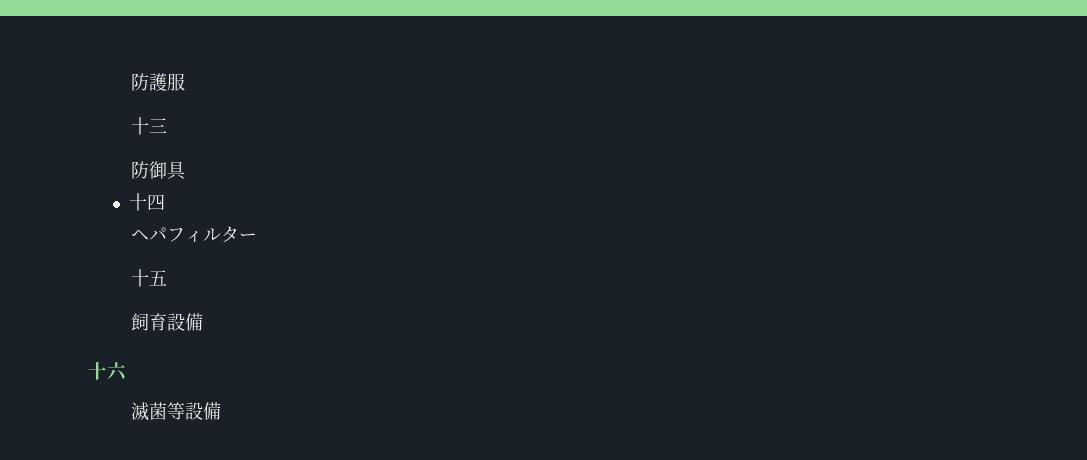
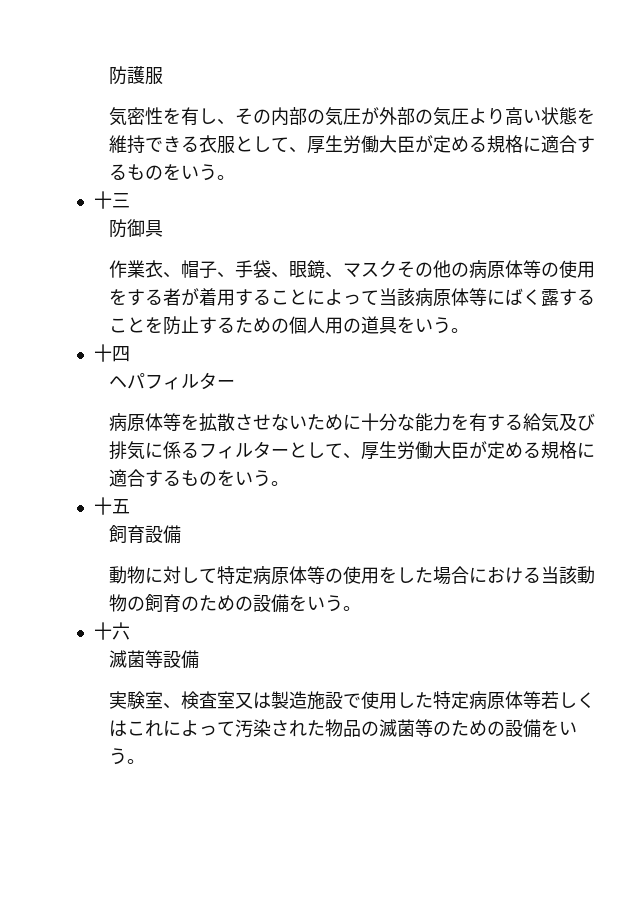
+ 気密性を有し、その内部の気圧が外部の気圧より高い状態を維持できる衣服として、厚生労働大臣が定める規格に適合するものをいう。
  十三
  防御具
+ 作業衣、帽子、手袋、眼鏡、マスクその他の病原体等の使用をする者が着用することによって当該病原体等にばく露することを防止するための個人用の道具をいう。
+ 病原体等を拡散させないために十分な能力を有する給気及び排気に係るフィルターとして、厚生労働大臣が定める規格に適合するものをいう。
  十五
  飼育設備
+ 動物に対して特定病原体等の使用をした場合における当該動物の飼育のための設備をいう。
  十六
  滅菌等設備
+ 実験室、検査室又は製造施設で使用した特定病原体等若しくはこれによって汚染された物品の滅菌等のための設備をいう。

